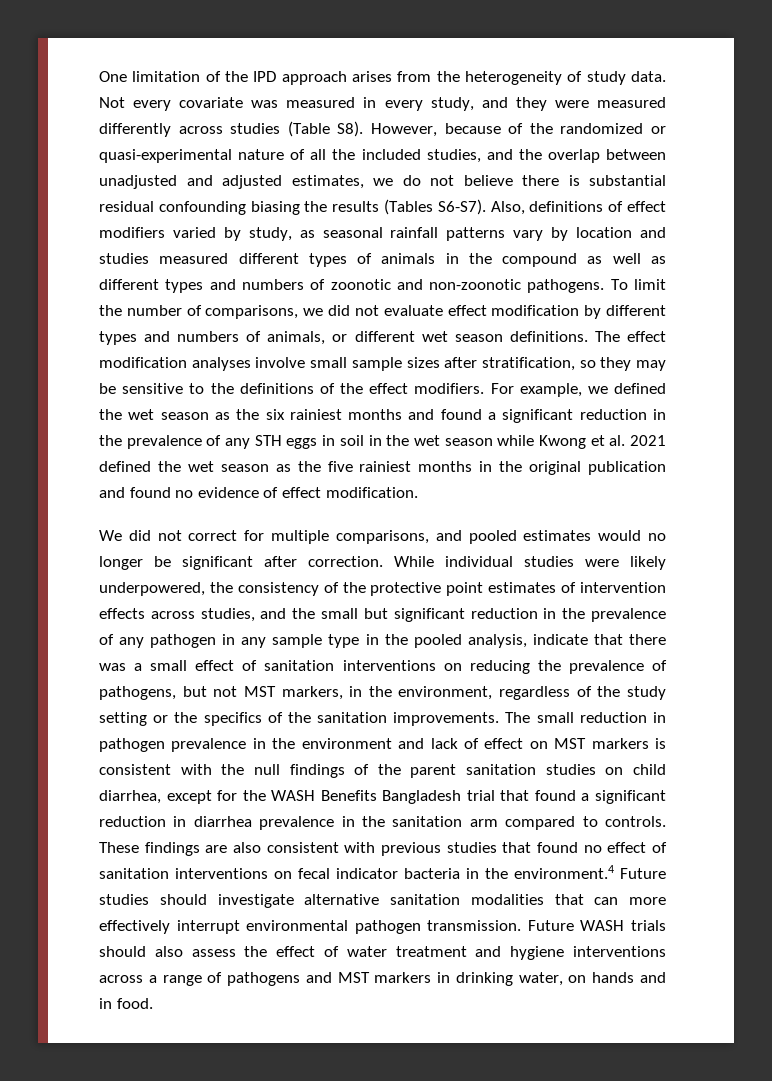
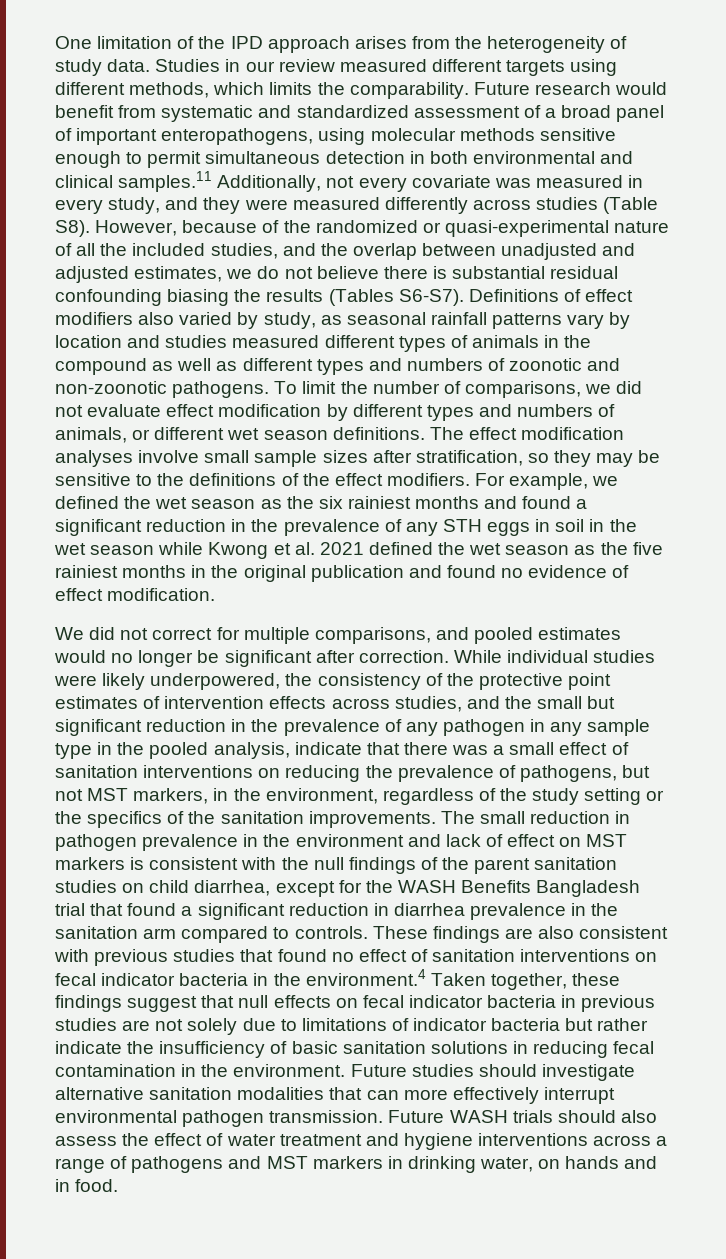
- Not every covariate was measured in every study, and they were measured differently across studies (Table S8). However, because of the randomized or quasi-experimental nature of all the included studies, and the overlap between unadjusted and adjusted estimates, we do not believe there is substantial residual confounding biasing the results (Tables S6-S7).
+ Studies in our review measured different targets using different methods, which limits the comparability. Future research would benefit from systematic and standardized assessment of a broad panel of important enteropathogens, using molecular methods sensitive enough to permit simultaneous detection in both environmental and clinical samples.11 Additionally, not every covariate was measured in every study, and they were measured differently across studies (Table S8). However, because of the randomized or quasi-experimental nature of all the included studies, and the overlap between unadjusted and adjusted estimates, we do not believe there is substantial residual confounding biasing the results (Tables S6-S7).
- Also, definitions of effect modifiers varied by study, as seasonal rainfall patterns vary by location and studies measured different types of animals in the compound as well as different types and numbers of zoonotic and non-zoonotic pathogens.
+ Definitions of effect modifiers also varied by study, as seasonal rainfall patterns vary by location and studies measured different types of animals in the compound as well as different types and numbers of zoonotic and non-zoonotic pathogens.
- These findings are also consistent with previous studies that found no effect of sanitation interventions on fecal indicator bacteria in the environment.4 Future studies should investigate alternative sanitation modalities that can more effectively interrupt environmental pathogen transmission.
+ These findings are also consistent with previous studies that found no effect of sanitation interventions on fecal indicator bacteria in the environment.4 Taken together, these findings suggest that null effects on fecal indicator bacteria in previous studies are not solely due to limitations of indicator bacteria but rather indicate the insufficiency of basic sanitation solutions in reducing fecal contamination in the environment. Future studies should investigate alternative sanitation modalities that can more effectively interrupt environmental pathogen transmission.

